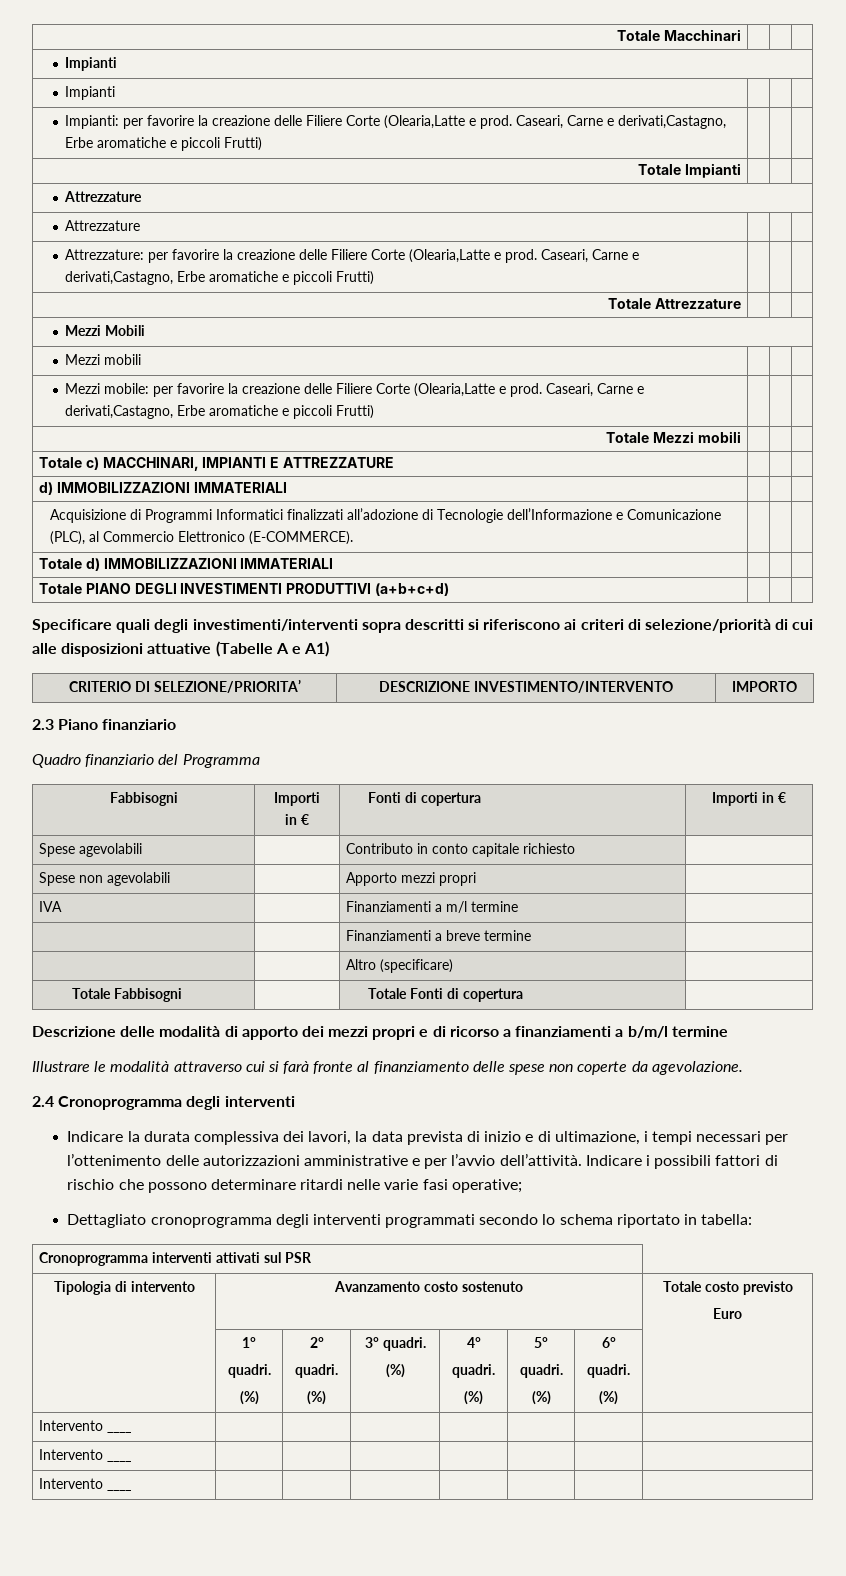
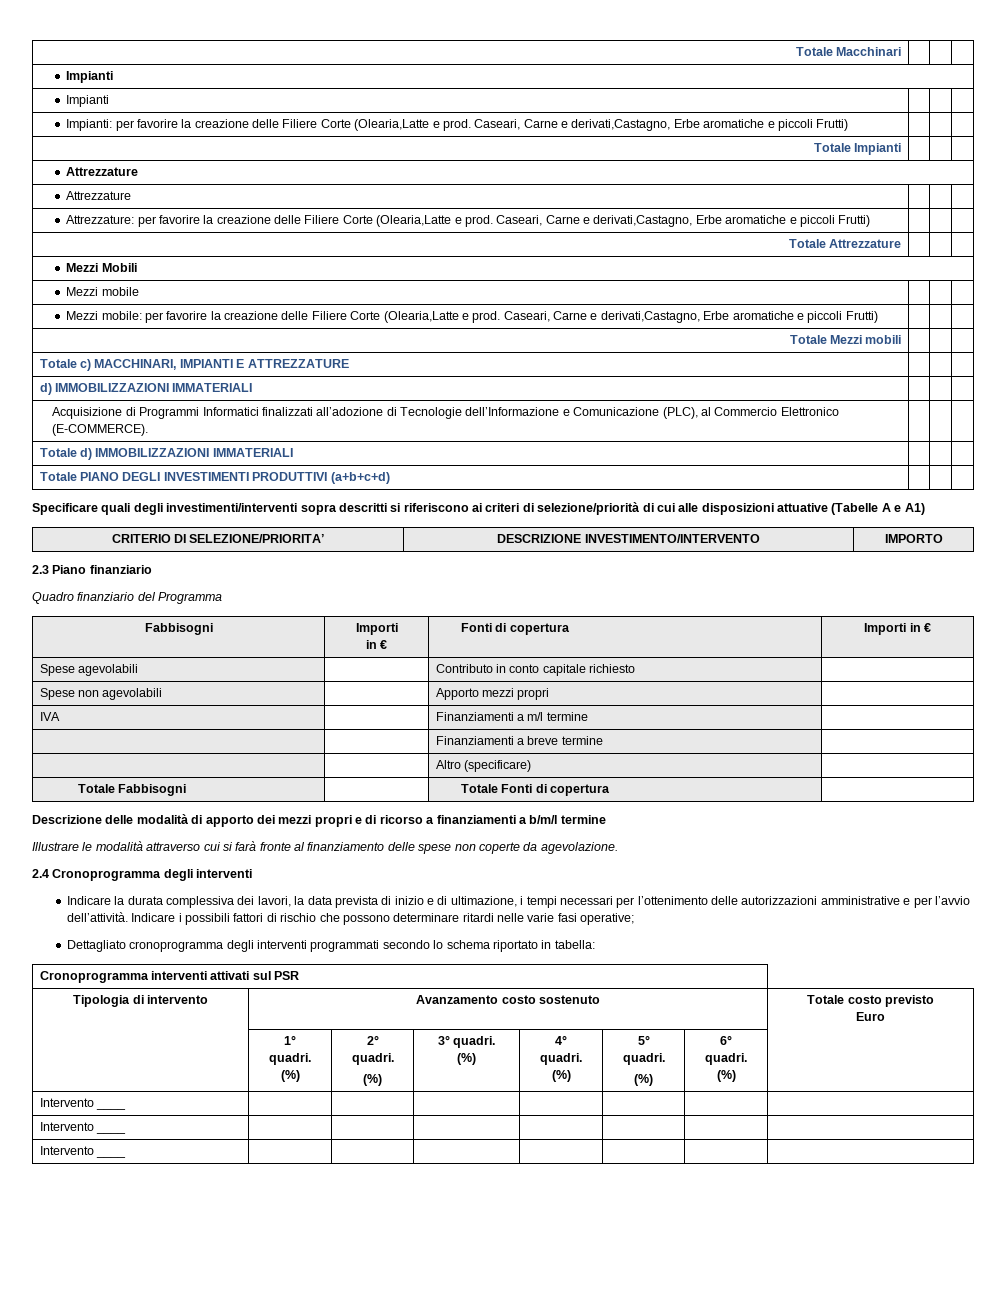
  Mezzi Mobili
- Mezzi mobili | | |
+ Mezzi mobile | | |

